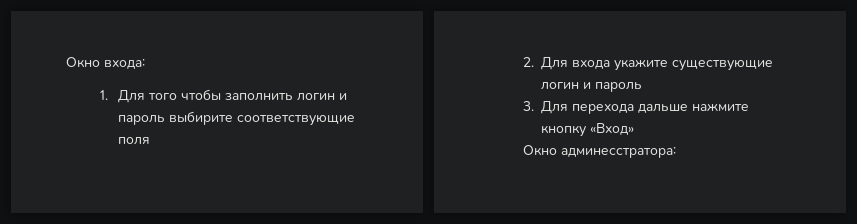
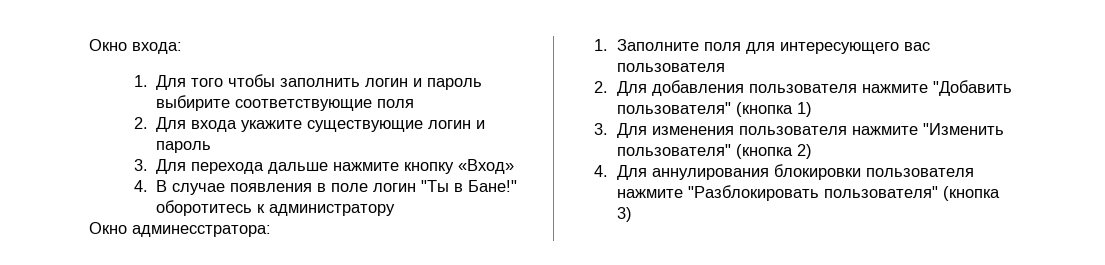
+ 4. В случае появления в поле логин "Ты в Бане!" оборотитесь к администратору
  Окно админесстратора:
+ 1. Заполните поля для интересующего вас пользователя
+ 2. Для добавления пользователя нажмите "Добавить пользователя" (кнопка 1)
+ 3. Для изменения пользователя нажмите "Изменить пользователя" (кнопка 2)
+ 4. Для аннулирования блокировки пользователя нажмите "Разблокировать пользователя" (кнопка 3)

